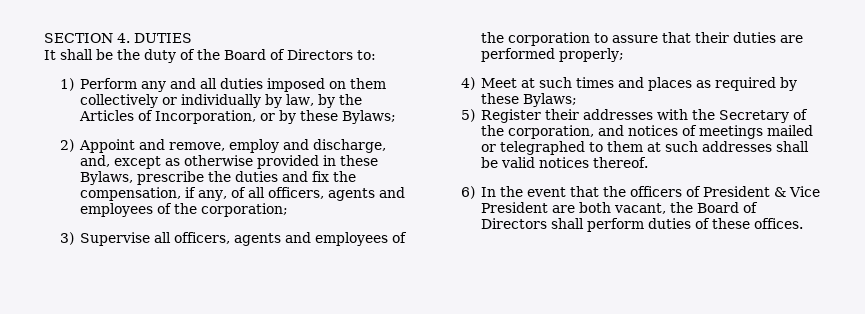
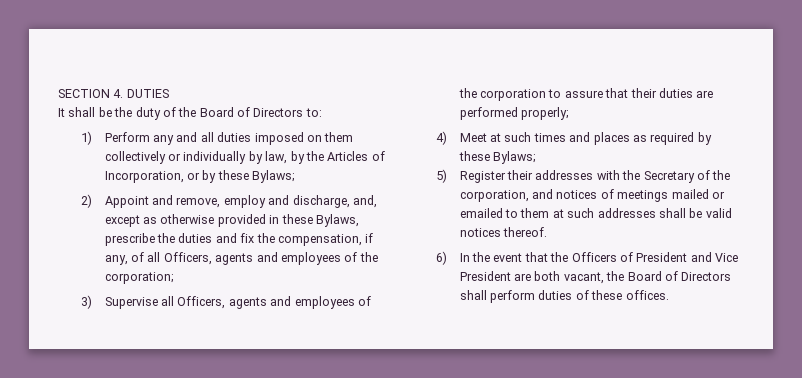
- 2) Appoint and remove, employ and discharge, and, except as otherwise provided in these Bylaws, prescribe the duties and fix the compensation, if any, of all officers, agents and employees of the corporation;
+ 2) Appoint and remove, employ and discharge, and, except as otherwise provided in these Bylaws, prescribe the duties and fix the compensation, if any, of all Officers, agents and employees of the corporation;
- 3) Supervise all officers, agents and employees of the corporation to assure that their duties are performed properly;
+ 3) Supervise all Officers, agents and employees of the corporation to assure that their duties are performed properly;
- 5) Register their addresses with the Secretary of the corporation, and notices of meetings mailed or telegraphed to them at such addresses shall be valid notices thereof.
+ 5) Register their addresses with the Secretary of the corporation, and notices of meetings mailed or emailed to them at such addresses shall be valid notices thereof.
- 6) In the event that the officers of President & Vice President are both vacant, the Board of Directors shall perform duties of these offices.
+ 6) In the event that the Officers of President and Vice President are both vacant, the Board of Directors shall perform duties of these offices.

